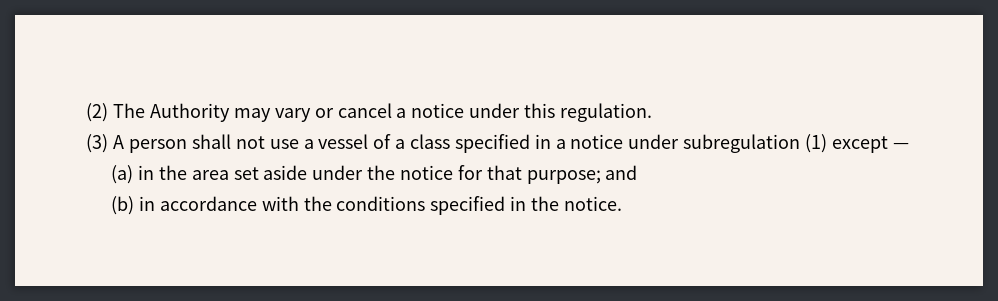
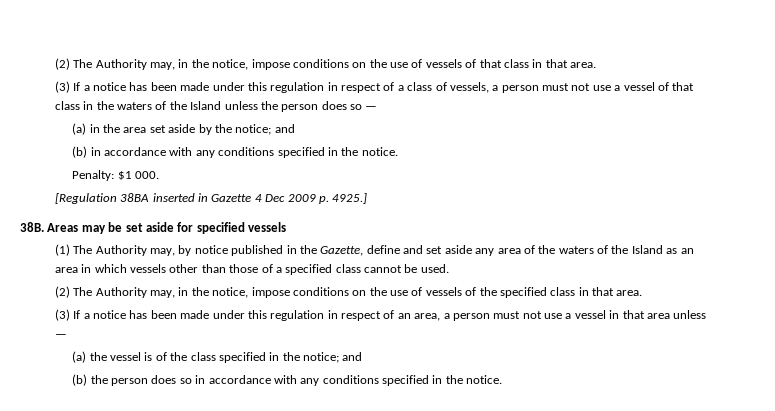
- (2) The Authority may vary or cancel a notice under this regulation.
- (3) A person shall not use a vessel of a class specified in a notice under subregulation (1) except —
+ (2) The Authority may, in the notice, impose conditions on the use of vessels of that class in that area.
+ (3) If a notice has been made under this regulation in respect of a class of vessels, a person must not use a vessel of that class in the waters of the Island unless the person does so —
- (a) in the area set aside under the notice for that purpose; and
+ (a) in the area set aside by the notice; and
- (b) in accordance with the conditions specified in the notice.
+ (b) in accordance with any conditions specified in the notice.
+ Penalty: $1 000.
+ [Regulation 38BA inserted in Gazette 4 Dec 2009 p. 4925.]
+ 38B. Areas may be set aside for specified vessels
+ (1) The Authority may, by notice published in the Gazette, define and set aside any area of the waters of the Island as an area in which vessels other than those of a specified class cannot be used.
+ (2) The Authority may, in the notice, impose conditions on the use of vessels of the specified class in that area.
+ (3) If a notice has been made under this regulation in respect of an area, a person must not use a vessel in that area unless —
+ (a) the vessel is of the class specified in the notice; and
+ (b) the person does so in accordance with any conditions specified in the notice.

